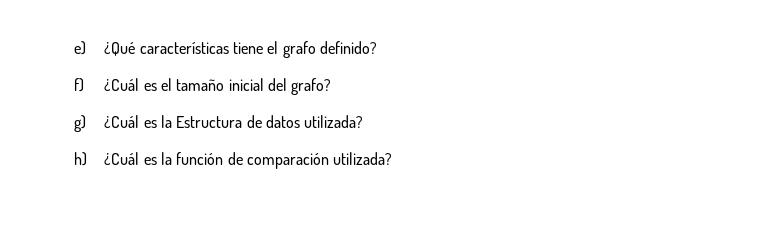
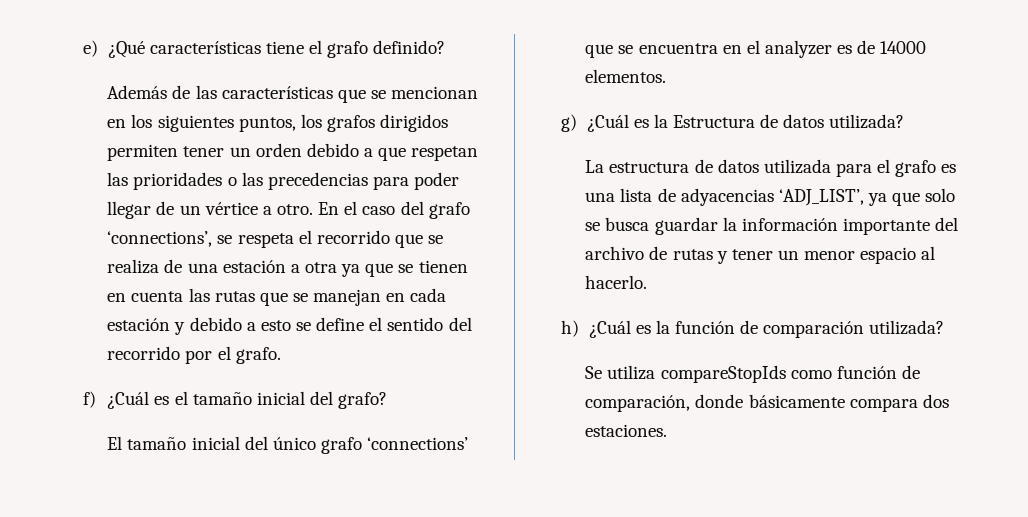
+ Además de las características que se mencionan en los siguientes puntos, los grafos dirigidos permiten tener un orden debido a que respetan las prioridades o las precedencias para poder llegar de un vértice a otro. En el caso del grafo ‘connections’, se respeta el recorrido que se realiza de una estación a otra ya que se tienen en cuenta las rutas que se manejan en cada estación y debido a esto se define el sentido del recorrido por el grafo.
+ El tamaño inicial del único grafo ‘connections’ que se encuentra en el analyzer es de 14000 elementos.
+ La estructura de datos utilizada para el grafo es una lista de adyacencias ‘ADJ_LIST’, ya que solo se busca guardar la información importante del archivo de rutas y tener un menor espacio al hacerlo.
+ Se utiliza compareStopIds como función de comparación, donde básicamente compara dos estaciones.

